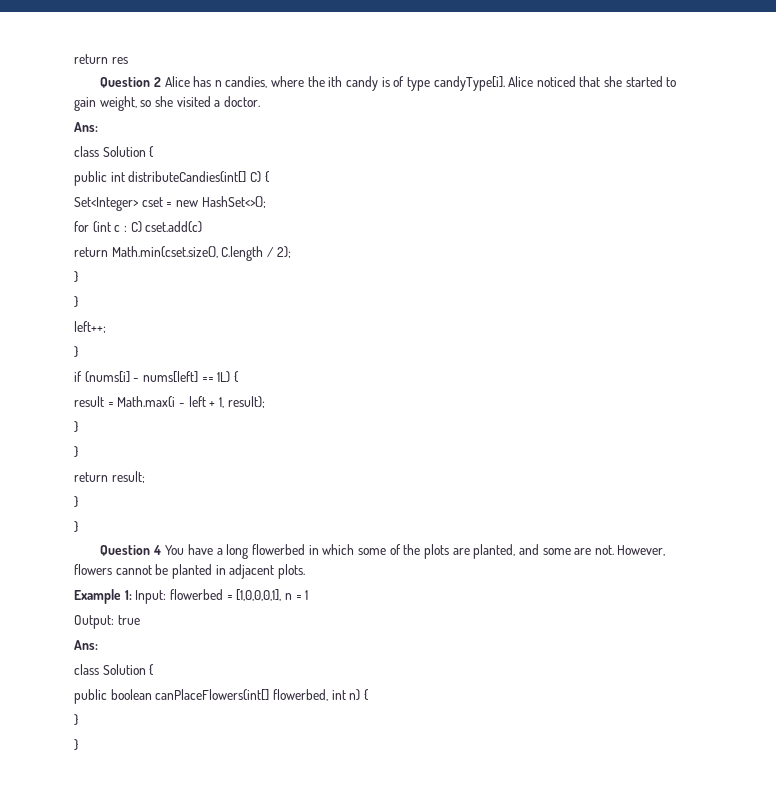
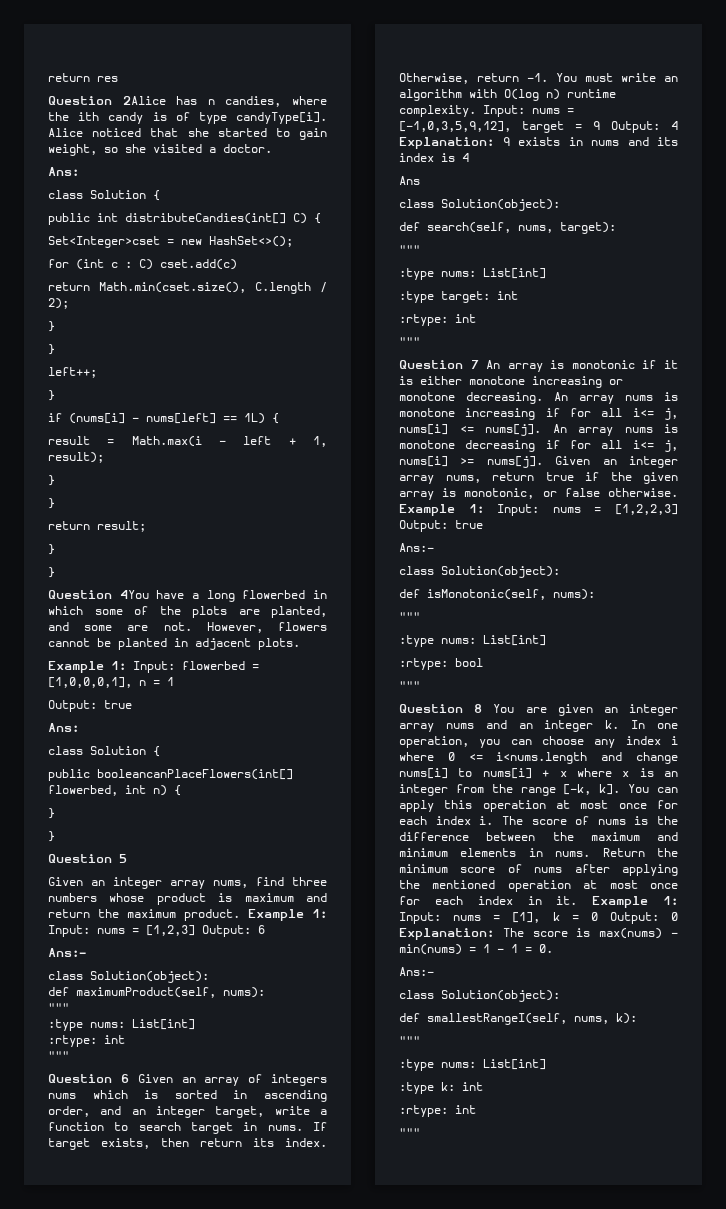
- Question 2 Alice has n candies, where the ith candy is of type candyType[i].
+ Question 2Alice has n candies, where the ith candy is of type candyType[i].
- Set<Integer> cset = new HashSet<>();
+ Set<Integer>cset = new HashSet<>();
- Question 4 You have a long flowerbed in which some of the plots are planted, and some are not.
+ Question 4You have a long flowerbed in which some of the plots are planted, and some are not.
- public boolean canPlaceFlowers(int[] flowerbed, int n) {
+ public booleancanPlaceFlowers(int[] flowerbed, int n) {
+ Question 5
+ Given an integer array nums, find three numbers whose product is maximum and return the maximum product. Example 1: Input: nums = [1,2,3] Output: 6
+ Ans:-
+ class Solution(object):
+ def maximumProduct(self, nums):
+ """
+ :type nums: List[int]
+ :rtype: int
+ """
+ Question 6 Given an array of integers nums which is sorted in ascending order, and an integer target, write a function to search target in nums. If target exists, then return its index. Otherwise, return -1. You must write an algorithm with O(log n) runtime complexity. Input: nums = [-1,0,3,5,9,12], target = 9 Output: 4 Explanation: 9 exists in nums and its index is 4
+ Ans
+ class Solution(object):
+ def search(self, nums, target):
+ """
+ :type nums: List[int]
+ :type target: int
+ :rtype: int
+ """
+ Question 7 An array is monotonic if it is either monotone increasing or monotone decreasing. An array nums is monotone increasing if for all i<= j, nums[i] <= nums[j]. An array nums is monotone decreasing if for all i<= j, nums[i] >= nums[j]. Given an integer array nums, return true if the given array is monotonic, or false otherwise. Example 1: Input: nums = [1,2,2,3] Output: true
+ Ans:-
+ class Solution(object):
+ def isMonotonic(self, nums):
+ """
+ :type nums: List[int]
+ :rtype: bool
+ """
+ Question 8 You are given an integer array nums and an integer k. In one operation, you can choose any index i where 0 <= i<nums.length and change nums[i] to nums[i] + x where x is an integer from the range [-k, k]. You can apply this operation at most once for each index i. The score of nums is the difference between the maximum and minimum elements in nums. Return the minimum score of nums after applying the mentioned operation at most once for each index in it. Example 1: Input: nums = [1], k = 0 Output: 0 Explanation: The score is max(nums) - min(nums) = 1 - 1 = 0.
+ Ans:-
+ class Solution(object):
+ def smallestRangeI(self, nums, k):
+ """
+ :type nums: List[int]
+ :type k: int
+ :rtype: int
+ """

